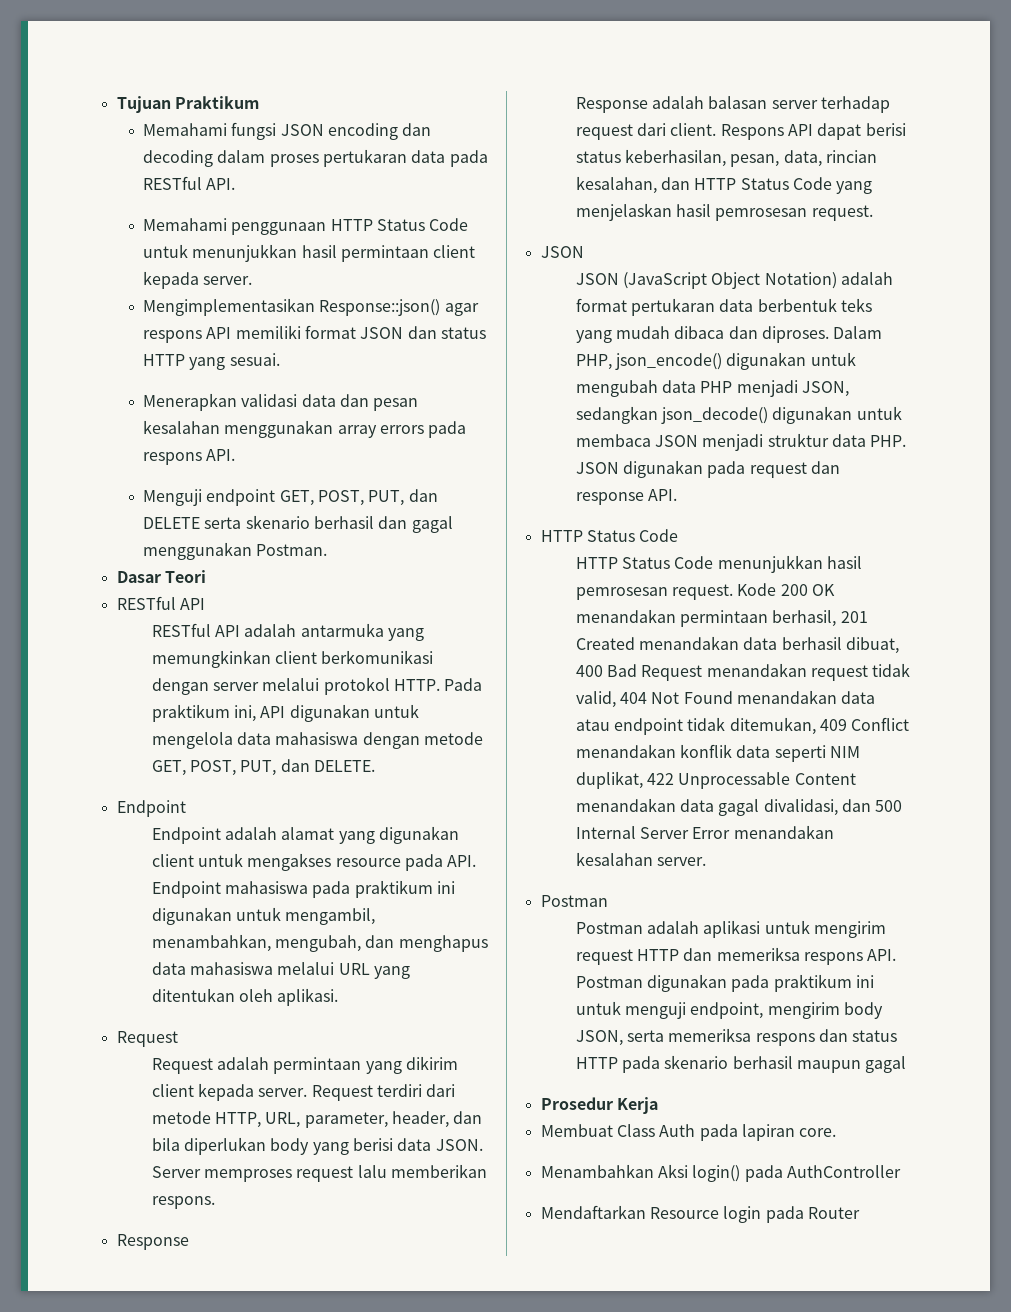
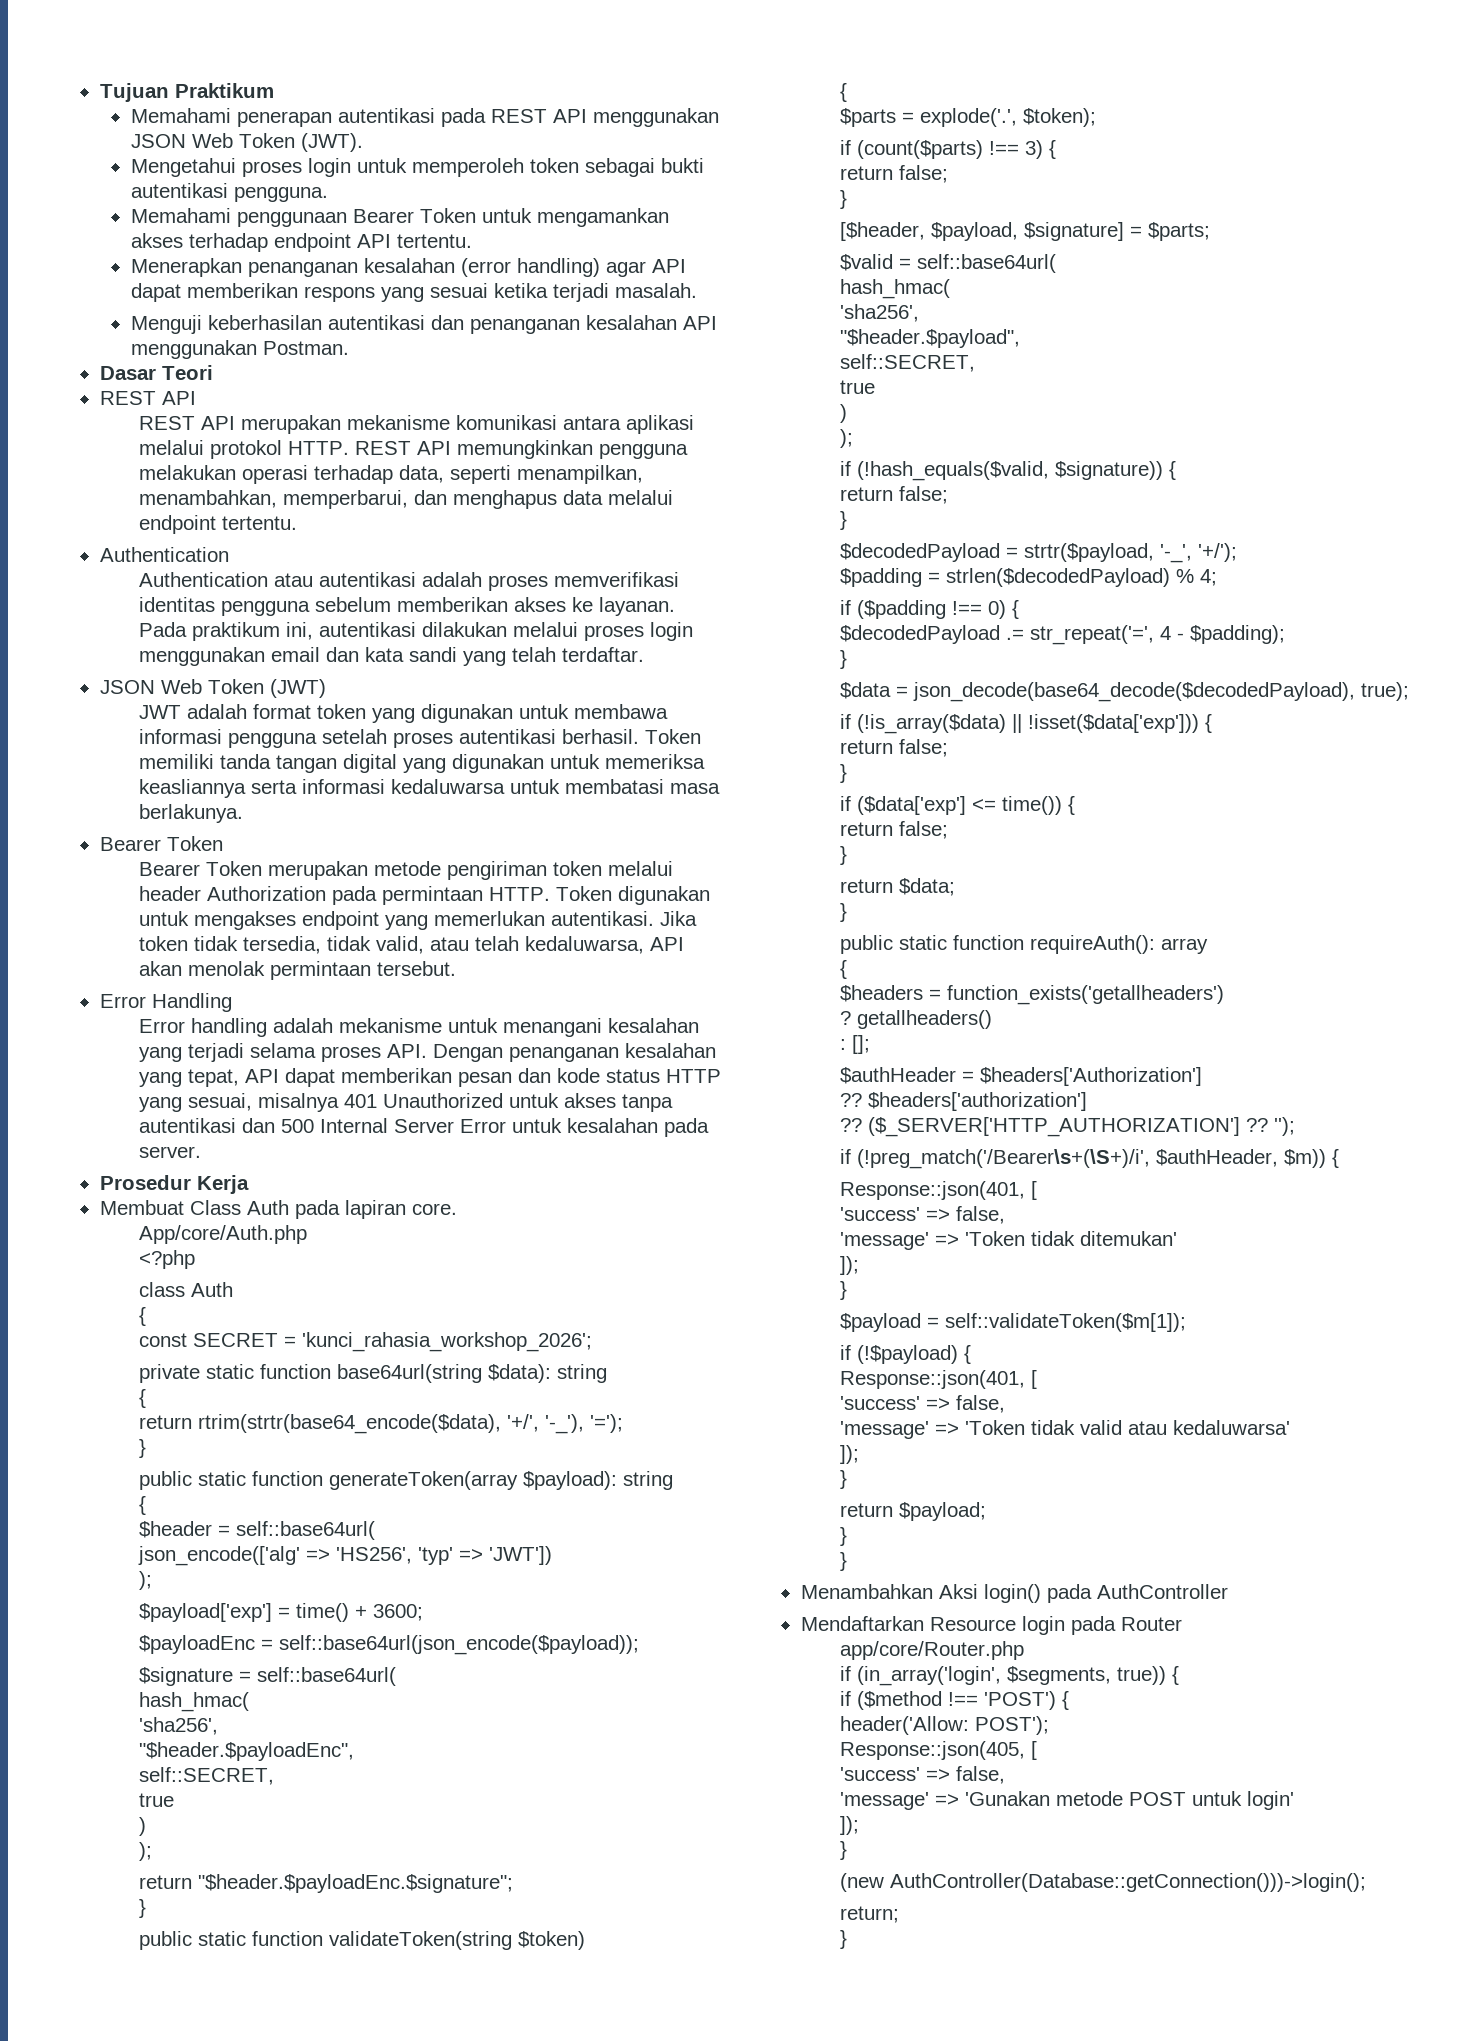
- Memahami fungsi JSON encoding dan decoding dalam proses pertukaran data pada RESTful API.
- Memahami penggunaan HTTP Status Code untuk menunjukkan hasil permintaan client kepada server.
- Mengimplementasikan Response::json() agar respons API memiliki format JSON dan status HTTP yang sesuai.
- Menerapkan validasi data dan pesan kesalahan menggunakan array errors pada respons API.
- Menguji endpoint GET, POST, PUT, dan DELETE serta skenario berhasil dan gagal menggunakan Postman.
+ Memahami penerapan autentikasi pada REST API menggunakan JSON Web Token (JWT).
+ Mengetahui proses login untuk memperoleh token sebagai bukti autentikasi pengguna.
+ Memahami penggunaan Bearer Token untuk mengamankan akses terhadap endpoint API tertentu.
+ Menerapkan penanganan kesalahan (error handling) agar API dapat memberikan respons yang sesuai ketika terjadi masalah.
+ Menguji keberhasilan autentikasi dan penanganan kesalahan API menggunakan Postman.
  Dasar Teori
- RESTful API
+ REST API
- RESTful API adalah antarmuka yang memungkinkan client berkomunikasi dengan server melalui protokol HTTP. Pada praktikum ini, API digunakan untuk mengelola data mahasiswa dengan metode GET, POST, PUT, dan DELETE.
- Endpoint
- Endpoint adalah alamat yang digunakan client untuk mengakses resource pada API. Endpoint mahasiswa pada praktikum ini digunakan untuk mengambil, menambahkan, mengubah, dan menghapus data mahasiswa melalui URL yang ditentukan oleh aplikasi.
- Request
- Request adalah permintaan yang dikirim client kepada server. Request terdiri dari metode HTTP, URL, parameter, header, dan bila diperlukan body yang berisi data JSON. Server memproses request lalu memberikan respons.
- Response
- Response adalah balasan server terhadap request dari client. Respons API dapat berisi status keberhasilan, pesan, data, rincian kesalahan, dan HTTP Status Code yang menjelaskan hasil pemrosesan request.
- JSON
- JSON (JavaScript Object Notation) adalah format pertukaran data berbentuk teks yang mudah dibaca dan diproses. Dalam PHP, json_encode() digunakan untuk mengubah data PHP menjadi JSON, sedangkan json_decode() digunakan untuk membaca JSON menjadi struktur data PHP. JSON digunakan pada request dan response API.
- HTTP Status Code
- HTTP Status Code menunjukkan hasil pemrosesan request. Kode 200 OK menandakan permintaan berhasil, 201 Created menandakan data berhasil dibuat, 400 Bad Request menandakan request tidak valid, 404 Not Found menandakan data atau endpoint tidak ditemukan, 409 Conflict menandakan konflik data seperti NIM duplikat, 422 Unprocessable Content menandakan data gagal divalidasi, dan 500 Internal Server Error menandakan kesalahan server.
- Postman
- Postman adalah aplikasi untuk mengirim request HTTP dan memeriksa respons API. Postman digunakan pada praktikum ini untuk menguji endpoint, mengirim body JSON, serta memeriksa respons dan status HTTP pada skenario berhasil maupun gagal
+ REST API merupakan mekanisme komunikasi antara aplikasi melalui protokol HTTP. REST API memungkinkan pengguna melakukan operasi terhadap data, seperti menampilkan, menambahkan, memperbarui, dan menghapus data melalui endpoint tertentu.
+ Authentication
+ Authentication atau autentikasi adalah proses memverifikasi identitas pengguna sebelum memberikan akses ke layanan. Pada praktikum ini, autentikasi dilakukan melalui proses login menggunakan email dan kata sandi yang telah terdaftar.
+ JSON Web Token (JWT)
+ JWT adalah format token yang digunakan untuk membawa informasi pengguna setelah proses autentikasi berhasil. Token memiliki tanda tangan digital yang digunakan untuk memeriksa keasliannya serta informasi kedaluwarsa untuk membatasi masa berlakunya.
+ Bearer Token
+ Bearer Token merupakan metode pengiriman token melalui header Authorization pada permintaan HTTP. Token digunakan untuk mengakses endpoint yang memerlukan autentikasi. Jika token tidak tersedia, tidak valid, atau telah kedaluwarsa, API akan menolak permintaan tersebut.
+ Error Handling
+ Error handling adalah mekanisme untuk menangani kesalahan yang terjadi selama proses API. Dengan penanganan kesalahan yang tepat, API dapat memberikan pesan dan kode status HTTP yang sesuai, misalnya 401 Unauthorized untuk akses tanpa autentikasi dan 500 Internal Server Error untuk kesalahan pada server.
+ App/core/Auth.php
+ <?php
+ class Auth
+ {
+ const SECRET = 'kunci_rahasia_workshop_2026';
+ private static function base64url(string $data): string
+ {
+ return rtrim(strtr(base64_encode($data), '+/', '-_'), '=');
+ }
+ public static function generateToken(array $payload): string
+ {
+ $header = self::base64url(
+ json_encode(['alg' => 'HS256', 'typ' => 'JWT'])
+ );
+ $payload['exp'] = time() + 3600;
+ $payloadEnc = self::base64url(json_encode($payload));
+ $signature = self::base64url(
+ hash_hmac(
+ 'sha256',
+ "$header.$payloadEnc",
+ self::SECRET,
+ true
+ )
+ );
+ return "$header.$payloadEnc.$signature";
+ }
+ public static function validateToken(string $token)
+ {
+ $parts = explode('.', $token);
+ if (count($parts) !== 3) {
+ return false;
+ }
+ [$header, $payload, $signature] = $parts;
+ $valid = self::base64url(
+ hash_hmac(
+ 'sha256',
+ "$header.$payload",
+ self::SECRET,
+ true
+ )
+ );
+ if (!hash_equals($valid, $signature)) {
+ return false;
+ }
+ $decodedPayload = strtr($payload, '-_', '+/');
+ $padding = strlen($decodedPayload) % 4;
+ if ($padding !== 0) {
+ $decodedPayload .= str_repeat('=', 4 - $padding);
+ }
+ $data = json_decode(base64_decode($decodedPayload), true);
+ if (!is_array($data) || !isset($data['exp'])) {
+ return false;
+ }
+ if ($data['exp'] <= time()) {
+ return false;
+ }
+ return $data;
+ }
+ public static function requireAuth(): array
+ {
+ $headers = function_exists('getallheaders')
+ ? getallheaders()
+ : [];
+ $authHeader = $headers['Authorization']
+ ?? $headers['authorization']
+ ?? ($_SERVER['HTTP_AUTHORIZATION'] ?? '');
+ if (!preg_match('/Bearer\s+(\S+)/i', $authHeader, $m)) {
+ Response::json(401, [
+ 'success' => false,
+ 'message' => 'Token tidak ditemukan'
+ ]);
+ }
+ $payload = self::validateToken($m[1]);
+ if (!$payload) {
+ Response::json(401, [
+ 'success' => false,
+ 'message' => 'Token tidak valid atau kedaluwarsa'
+ ]);
+ }
+ return $payload;
+ }
+ }
+ app/core/Router.php
+ if (in_array('login', $segments, true)) {
+ if ($method !== 'POST') {
+ header('Allow: POST');
+ Response::json(405, [
+ 'success' => false,
+ 'message' => 'Gunakan metode POST untuk login'
+ ]);
+ }
+ (new AuthController(Database::getConnection()))->login();
+ return;
+ }

